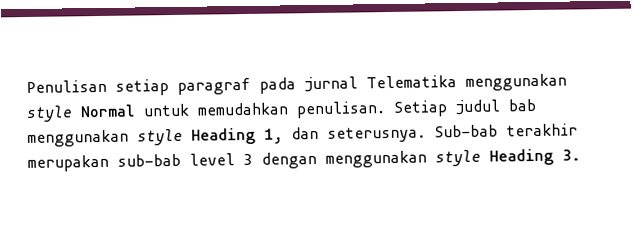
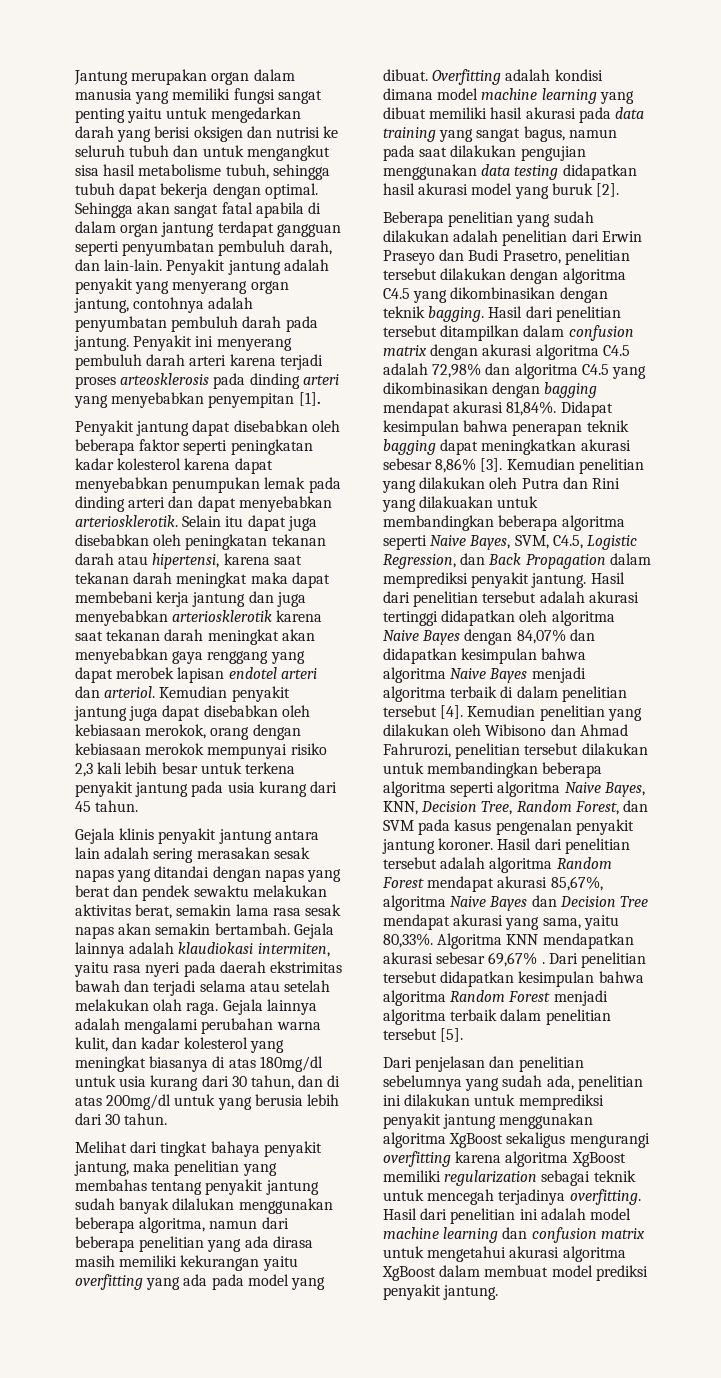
- Penulisan setiap paragraf pada jurnal Telematika menggunakan style Normal untuk memudahkan penulisan. Setiap judul bab menggunakan style Heading 1, dan seterusnya. Sub-bab terakhir merupakan sub-bab level 3 dengan menggunakan style Heading 3.
+ Jantung merupakan organ dalam manusia yang memiliki fungsi sangat penting yaitu untuk mengedarkan darah yang berisi oksigen dan nutrisi ke seluruh tubuh dan untuk mengangkut sisa hasil metabolisme tubuh, sehingga tubuh dapat bekerja dengan optimal. Sehingga akan sangat fatal apabila di dalam organ jantung terdapat gangguan seperti penyumbatan pembuluh darah, dan lain-lain. Penyakit jantung adalah penyakit yang menyerang organ jantung, contohnya adalah penyumbatan pembuluh darah pada jantung. Penyakit ini menyerang pembuluh darah arteri karena terjadi proses arteosklerosis pada dinding arteri yang menyebabkan penyempitan [1].
+ Penyakit jantung dapat disebabkan oleh beberapa faktor seperti peningkatan kadar kolesterol karena dapat menyebabkan penumpukan lemak pada dinding arteri dan dapat menyebabkan arteriosklerotik. Selain itu dapat juga disebabkan oleh peningkatan tekanan darah atau hipertensi, karena saat tekanan darah meningkat maka dapat membebani kerja jantung dan juga menyebabkan arteriosklerotik karena saat tekanan darah meningkat akan menyebabkan gaya renggang yang dapat merobek lapisan endotel arteri dan arteriol. Kemudian penyakit jantung juga dapat disebabkan oleh kebiasaan merokok, orang dengan kebiasaan merokok mempunyai risiko 2,3 kali lebih besar untuk terkena penyakit jantung pada usia kurang dari 45 tahun.
+ Gejala klinis penyakit jantung antara lain adalah sering merasakan sesak napas yang ditandai dengan napas yang berat dan pendek sewaktu melakukan aktivitas berat, semakin lama rasa sesak napas akan semakin bertambah. Gejala lainnya adalah klaudiokasi intermiten, yaitu rasa nyeri pada daerah ekstrimitas bawah dan terjadi selama atau setelah melakukan olah raga. Gejala lainnya adalah mengalami perubahan warna kulit, dan kadar kolesterol yang meningkat biasanya di atas 180mg/dl untuk usia kurang dari 30 tahun, dan di atas 200mg/dl untuk yang berusia lebih dari 30 tahun.
+ Melihat dari tingkat bahaya penyakit jantung, maka penelitian yang membahas tentang penyakit jantung sudah banyak dilalukan menggunakan beberapa algoritma, namun dari beberapa penelitian yang ada dirasa masih memiliki kekurangan yaitu overfitting yang ada pada model yang dibuat. Overfitting adalah kondisi dimana model machine learning yang dibuat memiliki hasil akurasi pada data training yang sangat bagus, namun pada saat dilakukan pengujian menggunakan data testing didapatkan hasil akurasi model yang buruk [2].
+ Beberapa penelitian yang sudah dilakukan adalah penelitian dari Erwin Praseyo dan Budi Prasetro, penelitian tersebut dilakukan dengan algoritma C4.5 yang dikombinasikan dengan teknik bagging. Hasil dari penelitian tersebut ditampilkan dalam confusion matrix dengan akurasi algoritma C4.5 adalah 72,98% dan algoritma C4.5 yang dikombinasikan dengan bagging mendapat akurasi 81,84%. Didapat kesimpulan bahwa penerapan teknik bagging dapat meningkatkan akurasi sebesar 8,86% [3]. Kemudian penelitian yang dilakukan oleh Putra dan Rini yang dilakuakan untuk membandingkan beberapa algoritma seperti Naive Bayes, SVM, C4.5, Logistic Regression, dan Back Propagation dalam memprediksi penyakit jantung. Hasil dari penelitian tersebut adalah akurasi tertinggi didapatkan oleh algoritma Naive Bayes dengan 84,07% dan didapatkan kesimpulan bahwa algoritma Naive Bayes menjadi algoritma terbaik di dalam penelitian tersebut [4]. Kemudian penelitian yang dilakukan oleh Wibisono dan Ahmad Fahrurozi, penelitian tersebut dilakukan untuk membandingkan beberapa algoritma seperti algoritma Naive Bayes, KNN, Decision Tree, Random Forest, dan SVM pada kasus pengenalan penyakit jantung koroner. Hasil dari penelitian tersebut adalah algoritma Random Forest mendapat akurasi 85,67%, algoritma Naive Bayes dan Decision Tree mendapat akurasi yang sama, yaitu 80,33%. Algoritma KNN mendapatkan akurasi sebesar 69,67% . Dari penelitian tersebut didapatkan kesimpulan bahwa algoritma Random Forest menjadi algoritma terbaik dalam penelitian tersebut [5].
+ Dari penjelasan dan penelitian sebelumnya yang sudah ada, penelitian ini dilakukan untuk memprediksi penyakit jantung menggunakan algoritma XgBoost sekaligus mengurangi overfitting karena algoritma XgBoost memiliki regularization sebagai teknik untuk mencegah terjadinya overfitting. Hasil dari penelitian ini adalah model machine learning dan confusion matrix untuk mengetahui akurasi algoritma XgBoost dalam membuat model prediksi penyakit jantung.

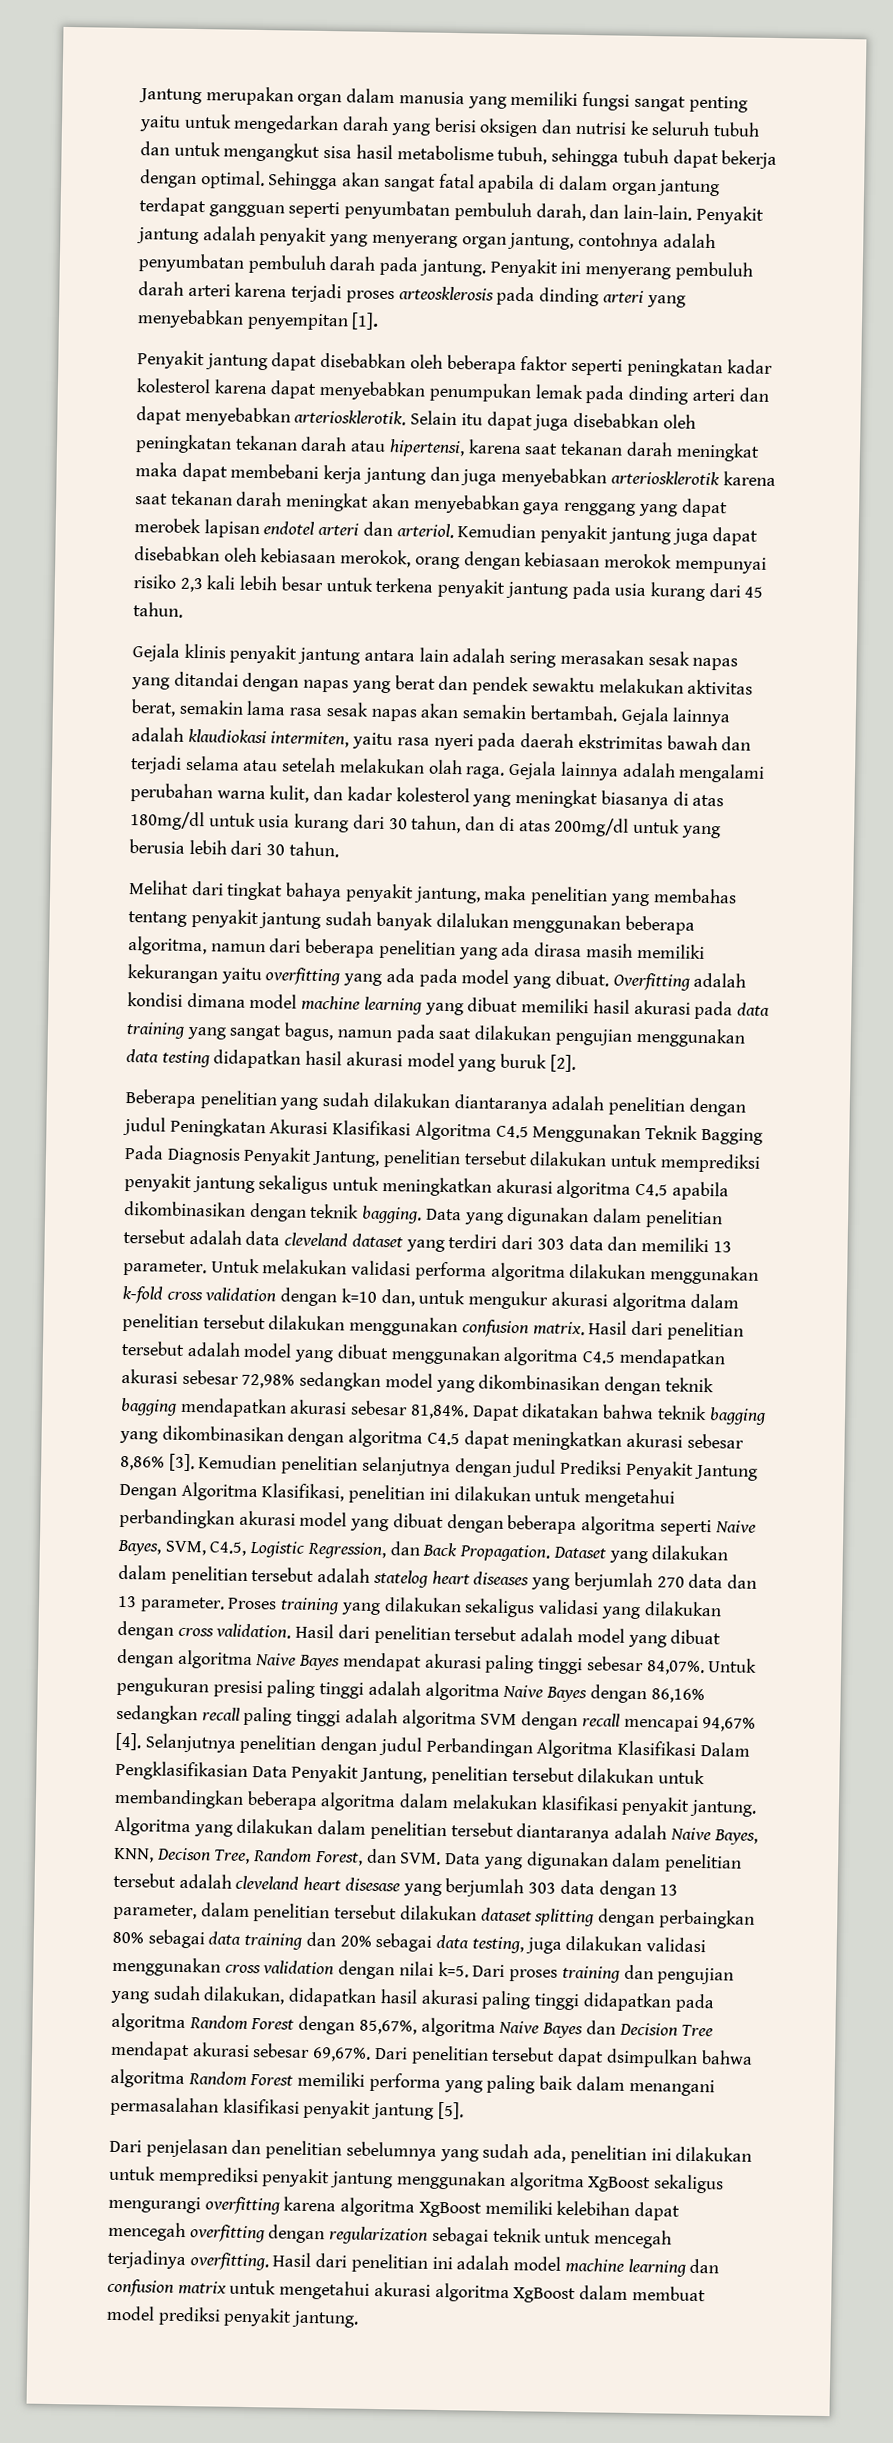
- Beberapa penelitian yang sudah dilakukan adalah penelitian dari Erwin Praseyo dan Budi Prasetro, penelitian tersebut dilakukan dengan algoritma C4.5 yang dikombinasikan dengan teknik bagging. Hasil dari penelitian tersebut ditampilkan dalam confusion matrix dengan akurasi algoritma C4.5 adalah 72,98% dan algoritma C4.5 yang dikombinasikan dengan bagging mendapat akurasi 81,84%. Didapat kesimpulan bahwa penerapan teknik bagging dapat meningkatkan akurasi sebesar 8,86% [3].
+ Beberapa penelitian yang sudah dilakukan diantaranya adalah penelitian dengan judul Peningkatan Akurasi Klasifikasi Algoritma C4.5 Menggunakan Teknik Bagging Pada Diagnosis Penyakit Jantung, penelitian tersebut dilakukan untuk memprediksi penyakit jantung sekaligus untuk meningkatkan akurasi algoritma C4.5 apabila dikombinasikan dengan teknik bagging. Data yang digunakan dalam penelitian tersebut adalah data cleveland dataset yang terdiri dari 303 data dan memiliki 13 parameter. Untuk melakukan validasi performa algoritma dilakukan menggunakan k-fold cross validation dengan k=10 dan, untuk mengukur akurasi algoritma dalam penelitian tersebut dilakukan menggunakan confusion matrix. Hasil dari penelitian tersebut adalah model yang dibuat menggunakan algoritma C4.5 mendapatkan akurasi sebesar 72,98% sedangkan model yang dikombinasikan dengan teknik bagging mendapatkan akurasi sebesar 81,84%. Dapat dikatakan bahwa teknik bagging yang dikombinasikan dengan algoritma C4.5 dapat meningkatkan akurasi sebesar 8,86% [3].
- Kemudian penelitian yang dilakukan oleh Putra dan Rini yang dilakuakan untuk membandingkan beberapa algoritma seperti Naive Bayes, SVM, C4.5, Logistic Regression, dan Back Propagation dalam memprediksi penyakit jantung. Hasil dari penelitian tersebut adalah akurasi tertinggi didapatkan oleh algoritma Naive Bayes dengan 84,07% dan didapatkan kesimpulan bahwa algoritma Naive Bayes menjadi algoritma terbaik di dalam penelitian tersebut [4]. Kemudian penelitian yang dilakukan oleh Wibisono dan Ahmad Fahrurozi, penelitian tersebut dilakukan untuk membandingkan beberapa algoritma seperti algoritma Naive Bayes, KNN, Decision Tree, Random Forest, dan SVM pada kasus pengenalan penyakit jantung koroner. Hasil dari penelitian tersebut adalah algoritma Random Forest mendapat akurasi 85,67%, algoritma Naive Bayes dan Decision Tree mendapat akurasi yang sama, yaitu 80,33%. Algoritma KNN mendapatkan akurasi sebesar 69,67% .
+ Kemudian penelitian selanjutnya dengan judul Prediksi Penyakit Jantung Dengan Algoritma Klasifikasi, penelitian ini dilakukan untuk mengetahui perbandingkan akurasi model yang dibuat dengan beberapa algoritma seperti Naive Bayes, SVM, C4.5, Logistic Regression, dan Back Propagation. Dataset yang dilakukan dalam penelitian tersebut adalah statelog heart diseases yang berjumlah 270 data dan 13 parameter. Proses training yang dilakukan sekaligus validasi yang dilakukan dengan cross validation. Hasil dari penelitian tersebut adalah model yang dibuat dengan algoritma Naive Bayes mendapat akurasi paling tinggi sebesar 84,07%. Untuk pengukuran presisi paling tinggi adalah algoritma Naive Bayes dengan 86,16% sedangkan recall paling tinggi adalah algoritma SVM dengan recall mencapai 94,67% [4]. Selanjutnya penelitian dengan judul Perbandingan Algoritma Klasifikasi Dalam Pengklasifikasian Data Penyakit Jantung, penelitian tersebut dilakukan untuk membandingkan beberapa algoritma dalam melakukan klasifikasi penyakit jantung. Algoritma yang dilakukan dalam penelitian tersebut diantaranya adalah Naive Bayes, KNN, Decison Tree, Random Forest, dan SVM. Data yang digunakan dalam penelitian tersebut adalah cleveland heart disesase yang berjumlah 303 data dengan 13 parameter, dalam penelitian tersebut dilakukan dataset splitting dengan perbaingkan 80% sebagai data training dan 20% sebagai data testing, juga dilakukan validasi menggunakan cross validation dengan nilai k=5. Dari proses training dan pengujian yang sudah dilakukan, didapatkan hasil akurasi paling tinggi didapatkan pada algoritma Random Forest dengan 85,67%, algoritma Naive Bayes dan Decision Tree mendapat akurasi sebesar 69,67%.
- Dari penelitian tersebut didapatkan kesimpulan bahwa algoritma Random Forest menjadi algoritma terbaik dalam penelitian tersebut [5].
+ Dari penelitian tersebut dapat dsimpulkan bahwa algoritma Random Forest memiliki performa yang paling baik dalam menangani permasalahan klasifikasi penyakit jantung [5].
- Dari penjelasan dan penelitian sebelumnya yang sudah ada, penelitian ini dilakukan untuk memprediksi penyakit jantung menggunakan algoritma XgBoost sekaligus mengurangi overfitting karena algoritma XgBoost memiliki regularization sebagai teknik untuk mencegah terjadinya overfitting.
+ Dari penjelasan dan penelitian sebelumnya yang sudah ada, penelitian ini dilakukan untuk memprediksi penyakit jantung menggunakan algoritma XgBoost sekaligus mengurangi overfitting karena algoritma XgBoost memiliki kelebihan dapat mencegah overfitting dengan regularization sebagai teknik untuk mencegah terjadinya overfitting.

